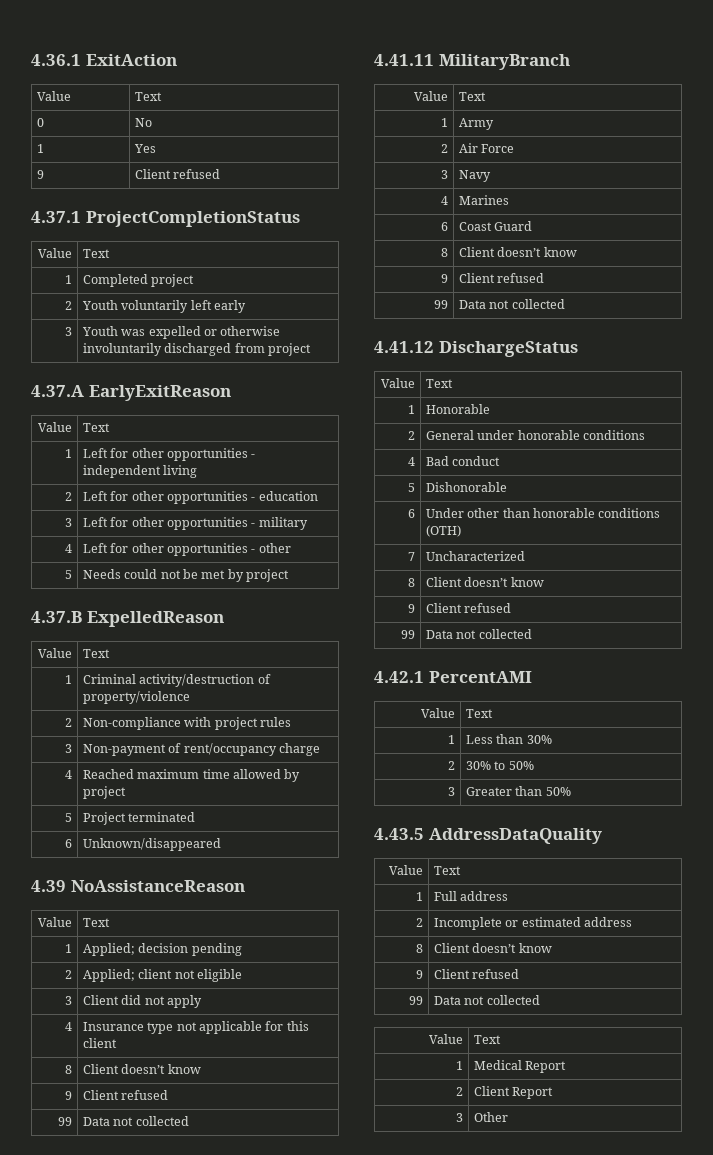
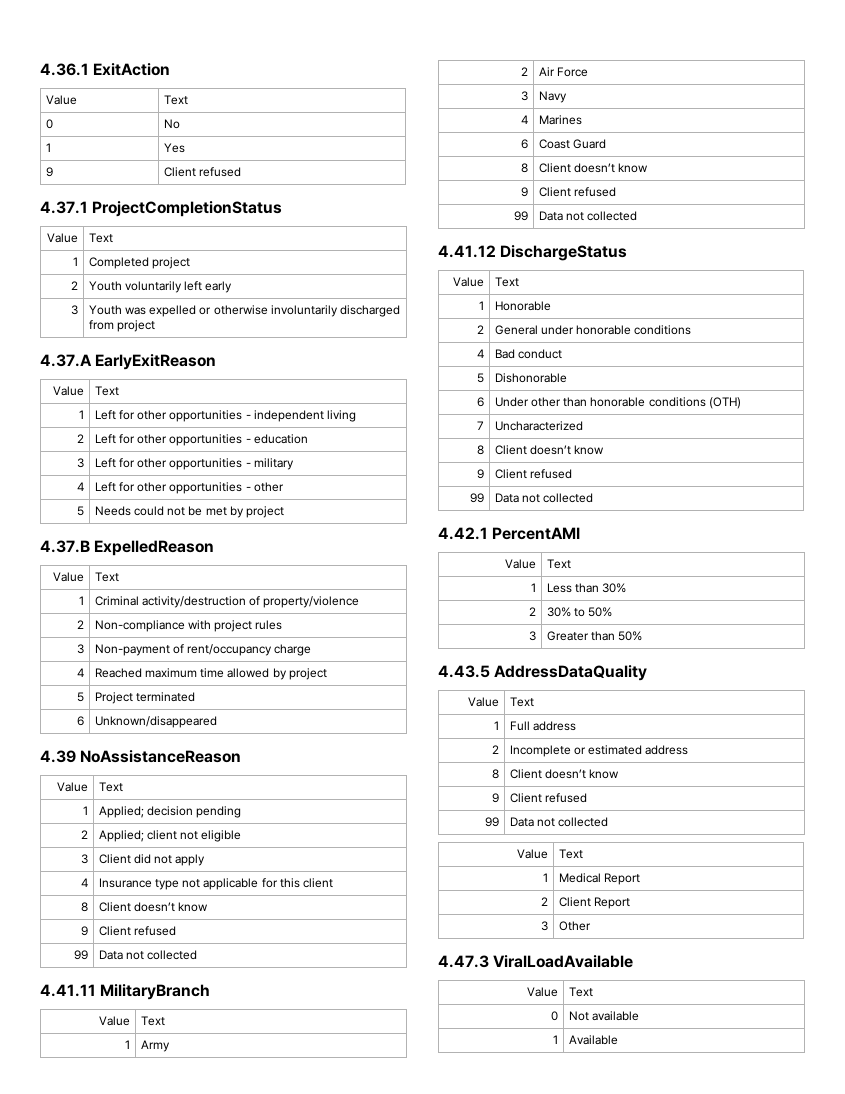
+ 4.47.3 ViralLoadAvailable
+ Value | Text
+ 0 | Not available
+ 1 | Available

